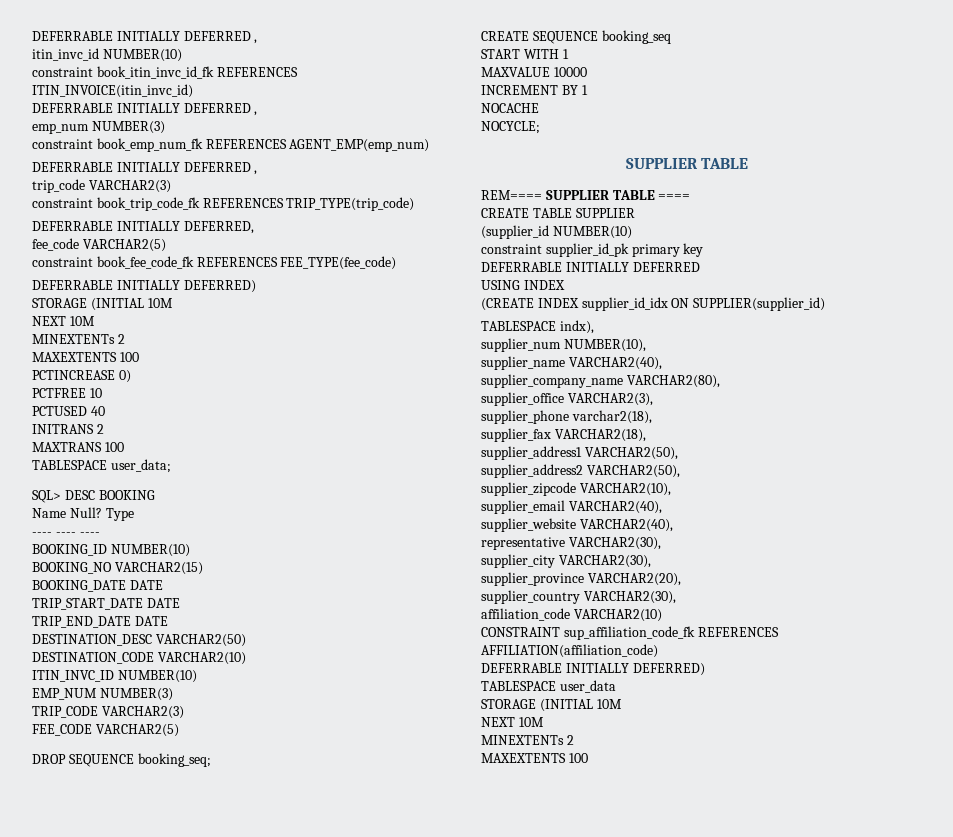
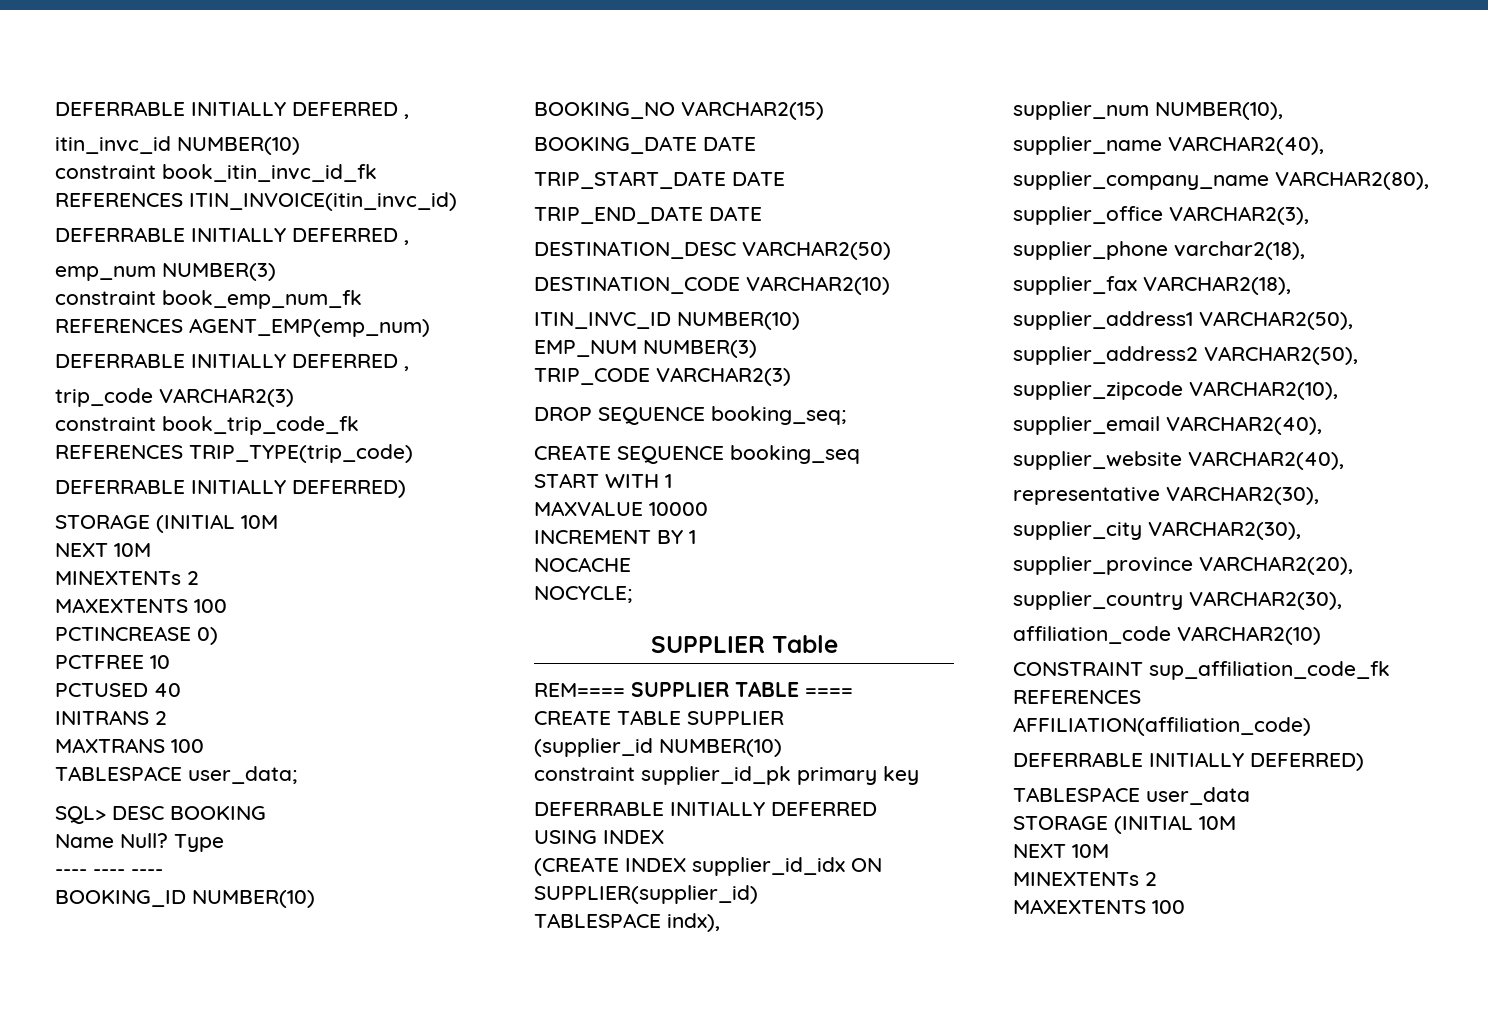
- DEFERRABLE INITIALLY DEFERRED,
- fee_code VARCHAR2(5)
- constraint book_fee_code_fk REFERENCES FEE_TYPE(fee_code)
- FEE_CODE VARCHAR2(5)
  NOCYCLE;
- SUPPLIER TABLE
+ SUPPLIER Table

